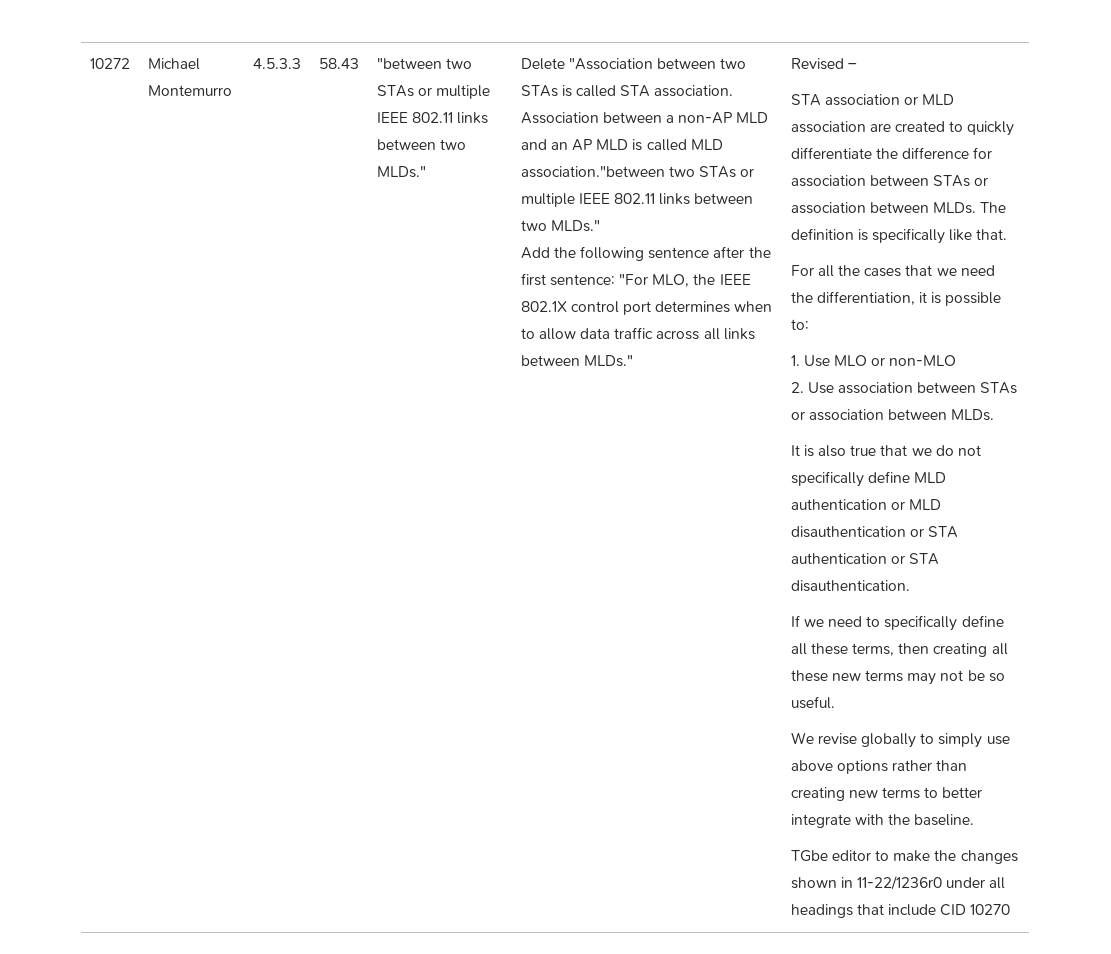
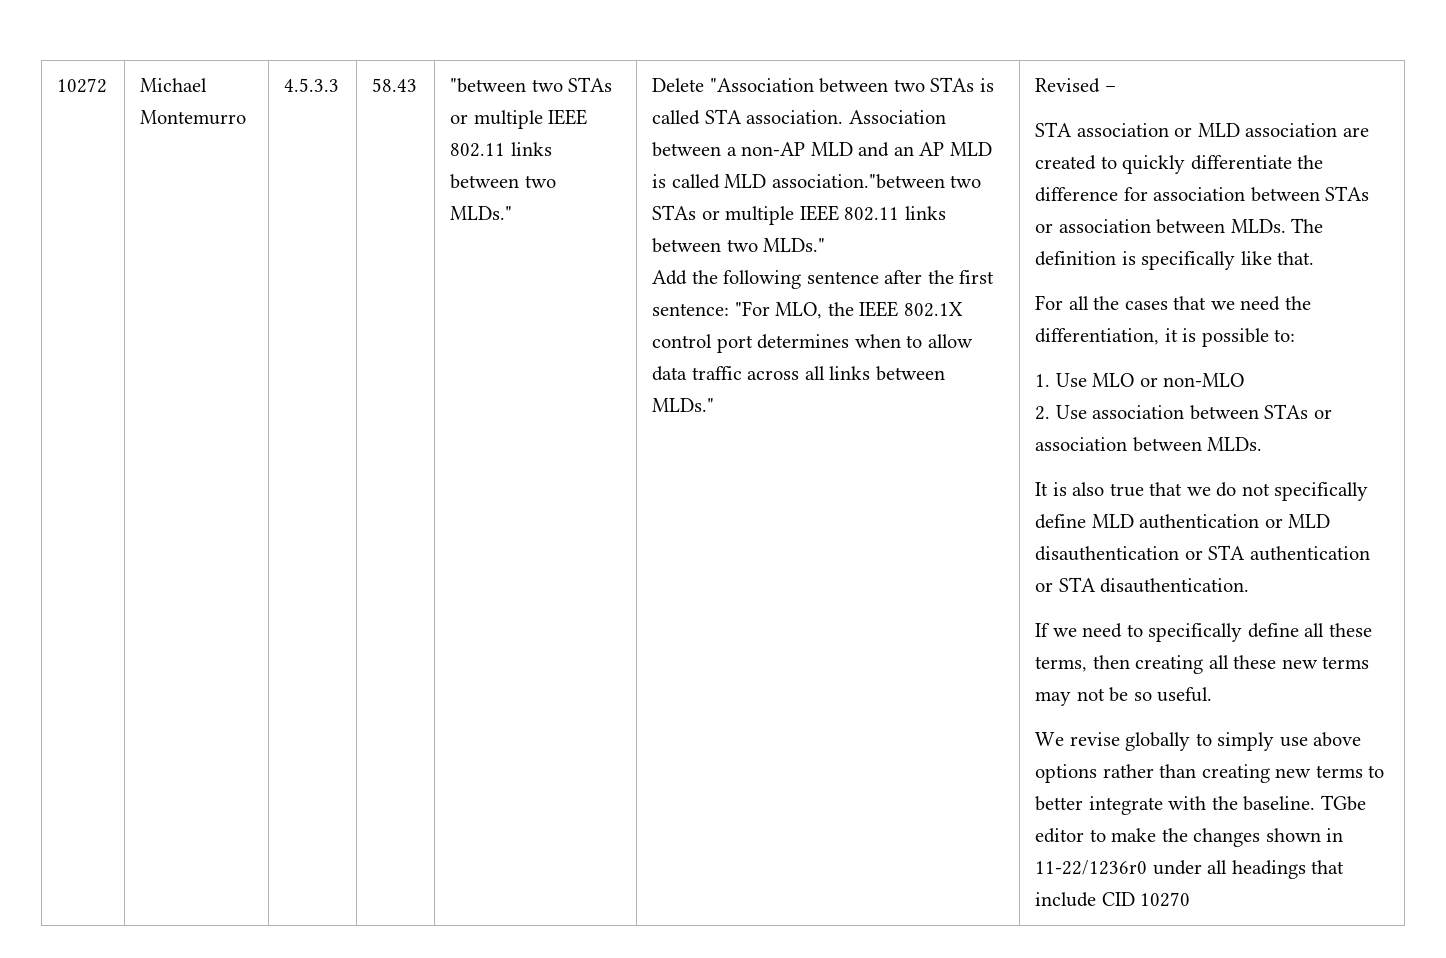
- We revise globally to simply use above options rather than creating new terms to better integrate with the baseline.
- TGbe editor to make the changes shown in 11-22/1236r0 under all headings that include CID 10270
+ We revise globally to simply use above options rather than creating new terms to better integrate with the baseline. TGbe editor to make the changes shown in 11-22/1236r0 under all headings that include CID 10270

